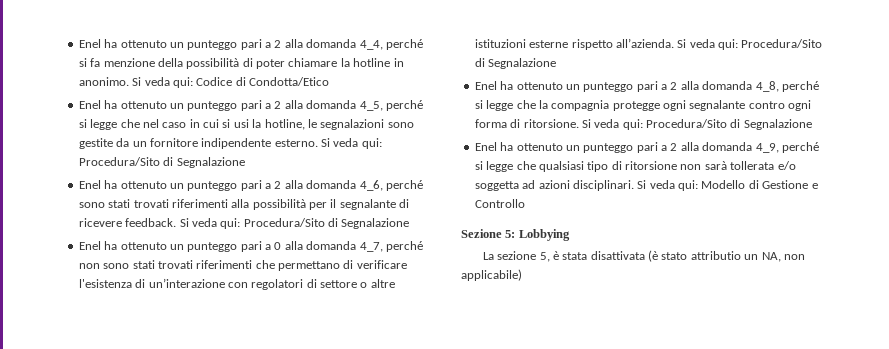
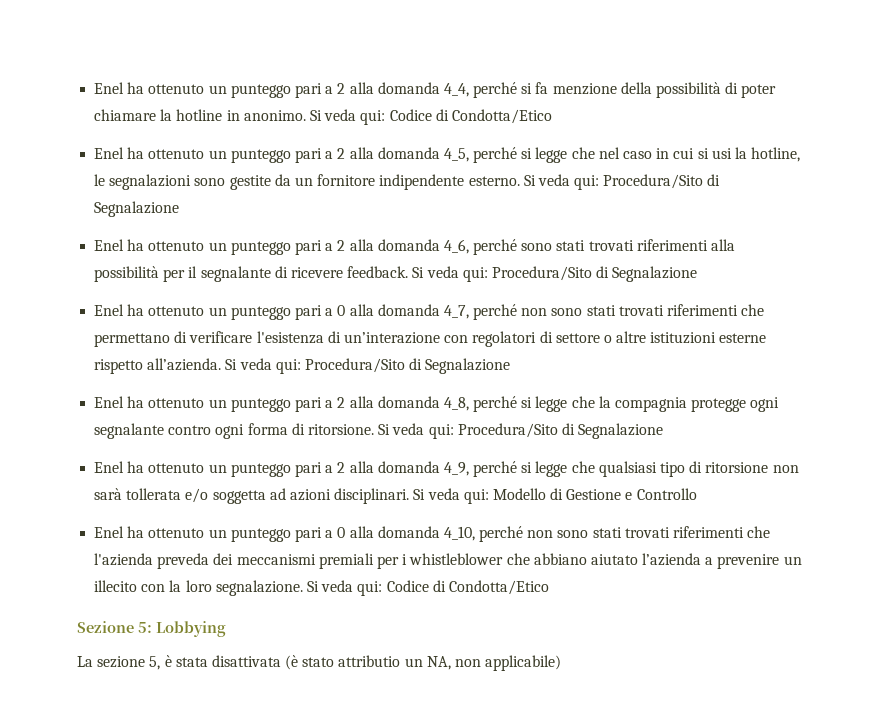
+ Enel ha ottenuto un punteggo pari a 0 alla domanda 4_10, perché non sono stati trovati riferimenti che l'azienda preveda dei meccanismi premiali per i whistleblower che abbiano aiutato l’azienda a prevenire un illecito con la loro segnalazione. Si veda qui: Codice di Condotta/Etico

